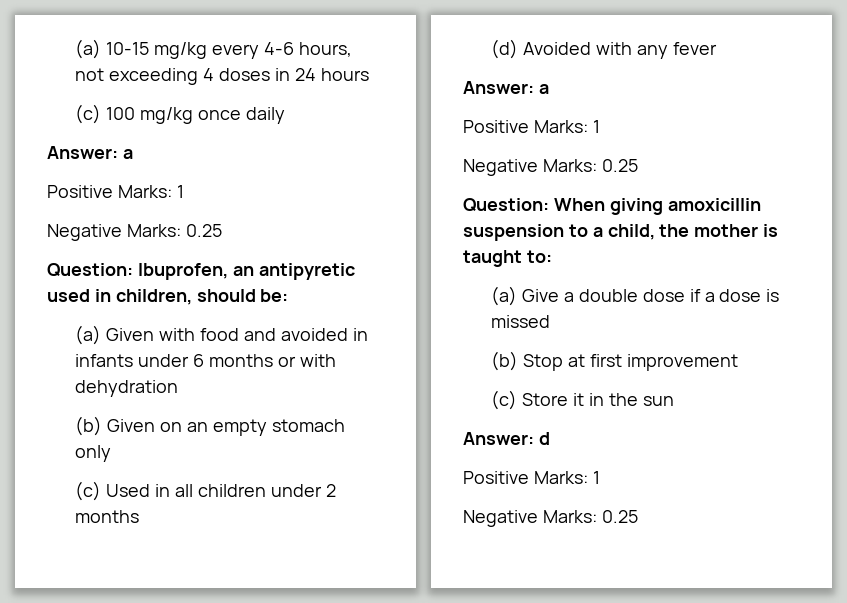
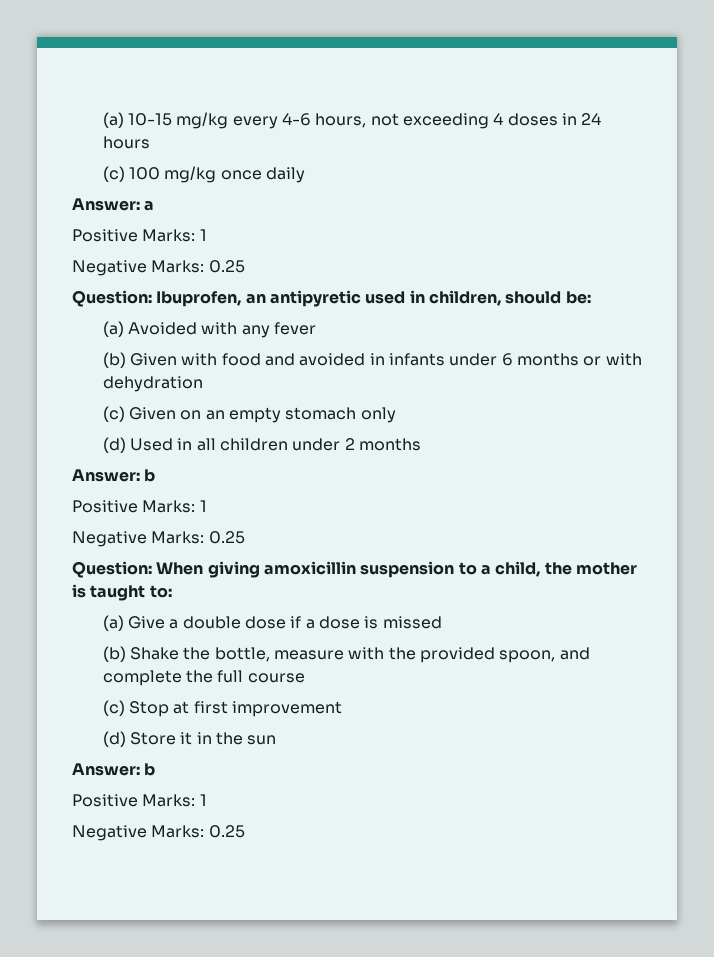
- (a) Given with food and avoided in infants under 6 months or with dehydration
+ (a) Avoided with any fever
+ (b) Given with food and avoided in infants under 6 months or with dehydration
- (b) Given on an empty stomach only
+ (c) Given on an empty stomach only
- (c) Used in all children under 2 months
- (d) Avoided with any fever
- Answer: a
+ (d) Used in all children under 2 months
+ Answer: b
- (b) Stop at first improvement
+ (b) Shake the bottle, measure with the provided spoon, and complete the full course
+ (c) Stop at first improvement
- (c) Store it in the sun
- Answer: d
+ (d) Store it in the sun
+ Answer: b

